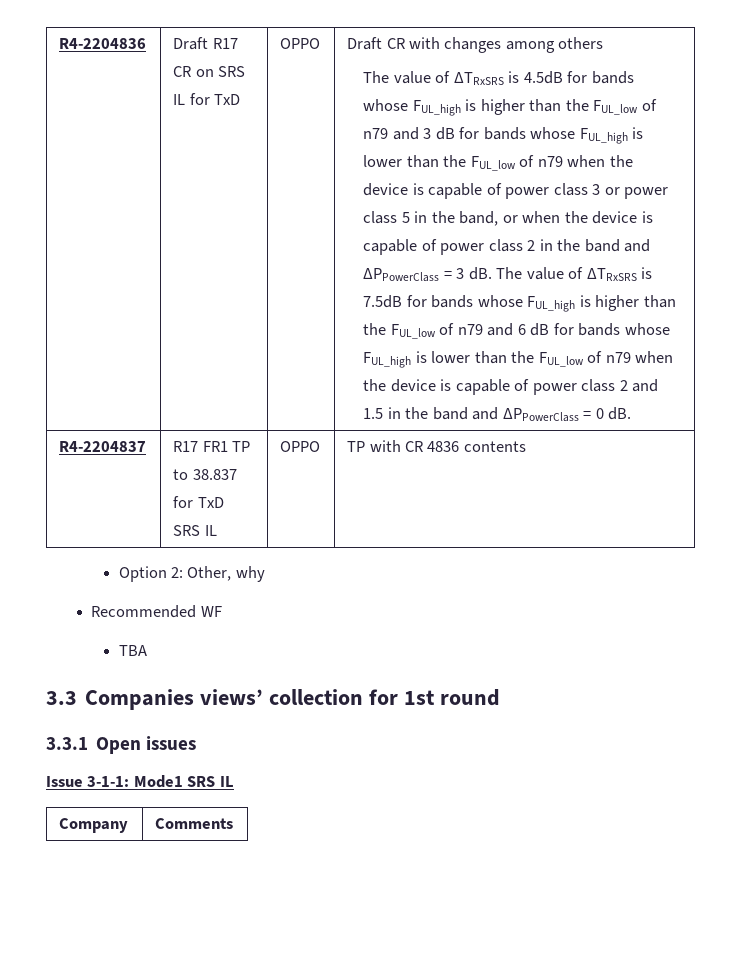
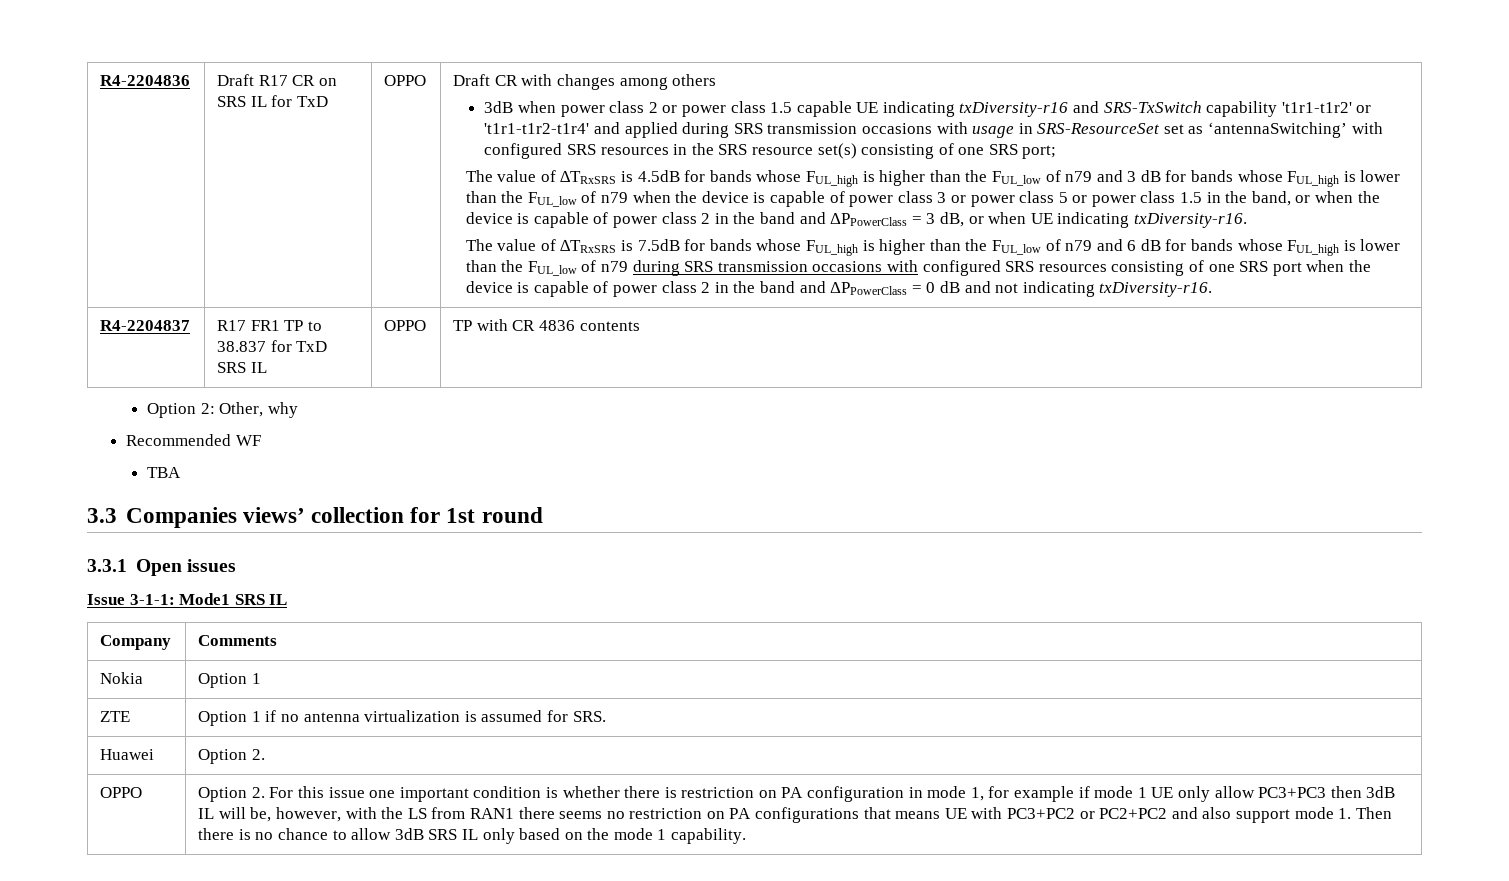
+ 3dB when power class 2 or power class 1.5 capable UE indicating txDiversity-r16 and SRS-TxSwitch capability 't1r1-t1r2' or 't1r1-t1r2-t1r4' and applied during SRS transmission occasions with usage in SRS-ResourceSet set as ‘antennaSwitching’ with configured SRS resources in the SRS resource set(s) consisting of one SRS port;
- The value of ∆TRxSRS is 4.5dB for bands whose FUL_high is higher than the FUL_low of n79 and 3 dB for bands whose FUL_high is lower than the FUL_low of n79 when the device is capable of power class 3 or power class 5 in the band, or when the device is capable of power class 2 in the band and ΔPPowerClass = 3 dB. The value of ∆TRxSRS is 7.5dB for bands whose FUL_high is higher than the FUL_low of n79 and 6 dB for bands whose FUL_high is lower than the FUL_low of n79 when the device is capable of power class 2 and 1.5 in the band and ΔPPowerClass = 0 dB.
+ The value of ∆TRxSRS is 4.5dB for bands whose FUL_high is higher than the FUL_low of n79 and 3 dB for bands whose FUL_high is lower than the FUL_low of n79 when the device is capable of power class 3 or power class 5 or power class 1.5 in the band, or when the device is capable of power class 2 in the band and ΔPPowerClass = 3 dB, or when UE indicating txDiversity-r16.
+ The value of ∆TRxSRS is 7.5dB for bands whose FUL_high is higher than the FUL_low of n79 and 6 dB for bands whose FUL_high is lower than the FUL_low of n79 during SRS transmission occasions with configured SRS resources consisting of one SRS port when the device is capable of power class 2 in the band and ΔPPowerClass = 0 dB and not indicating txDiversity-r16.
+ Nokia | Option 1
+ ZTE | Option 1 if no antenna virtualization is assumed for SRS.
+ Huawei | Option 2.
+ OPPO | Option 2. For this issue one important condition is whether there is restriction on PA configuration in mode 1, for example if mode 1 UE only allow PC3+PC3 then 3dB IL will be, however, with the LS from RAN1 there seems no restriction on PA configurations that means UE with PC3+PC2 or PC2+PC2 and also support mode 1. Then there is no chance to allow 3dB SRS IL only based on the mode 1 capability.

